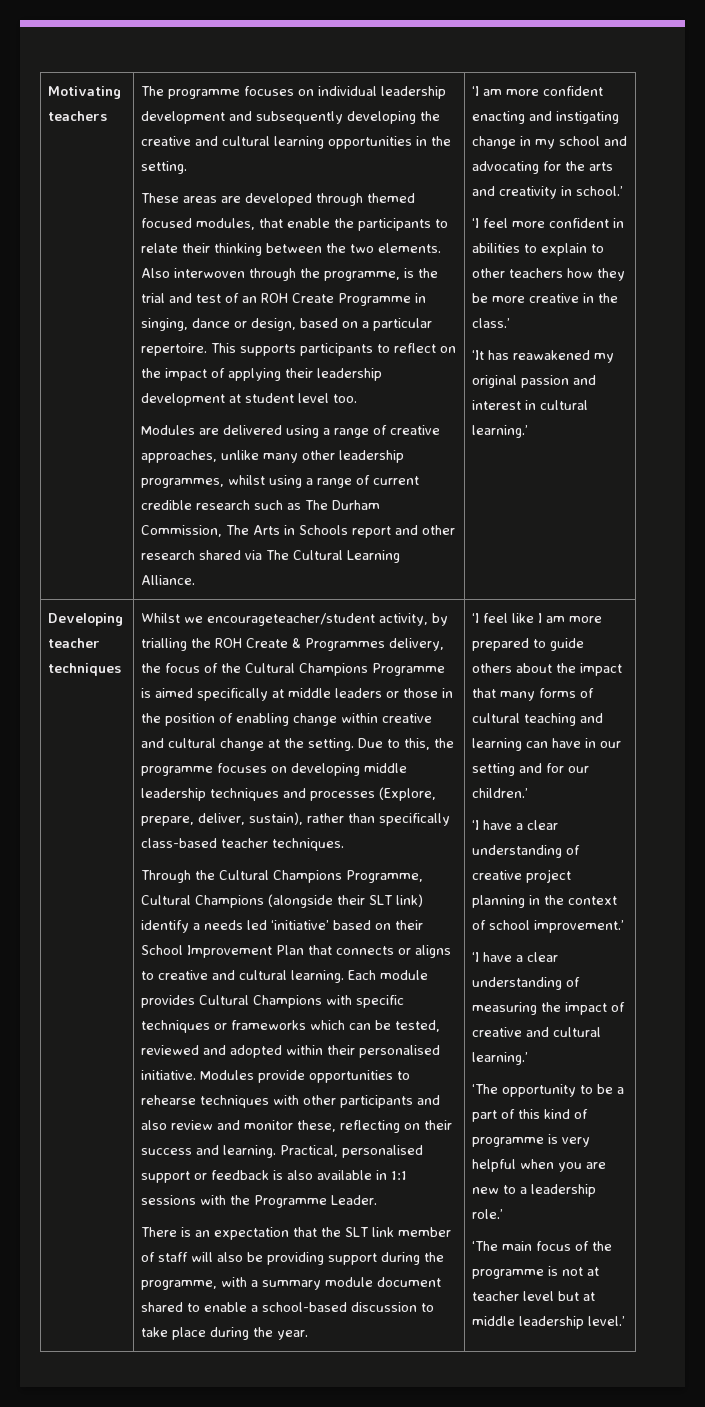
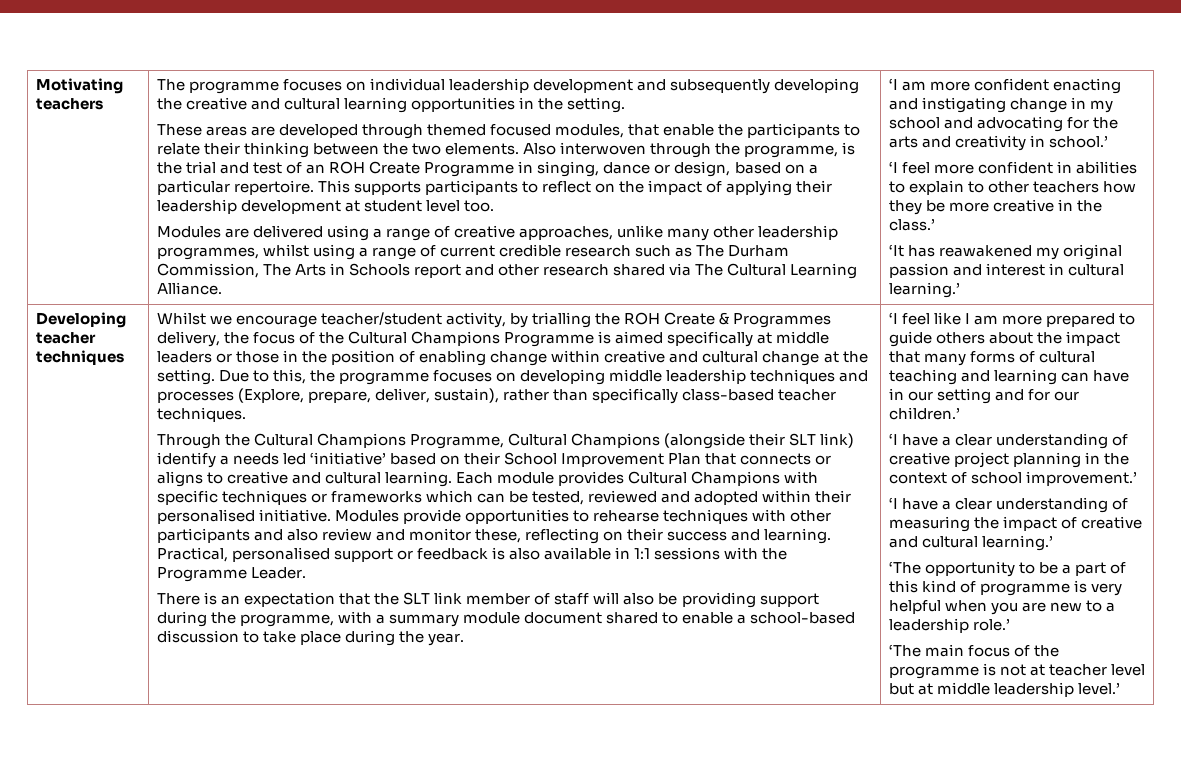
- Whilst we encourageteacher/student activity, by trialling the ROH Create & Programmes delivery, the focus of the Cultural Champions Programme is aimed specifically at middle leaders or those in the position of enabling change within creative and cultural change at the setting.
+ Whilst we encourage teacher/student activity, by trialling the ROH Create & Programmes delivery, the focus of the Cultural Champions Programme is aimed specifically at middle leaders or those in the position of enabling change within creative and cultural change at the setting.

